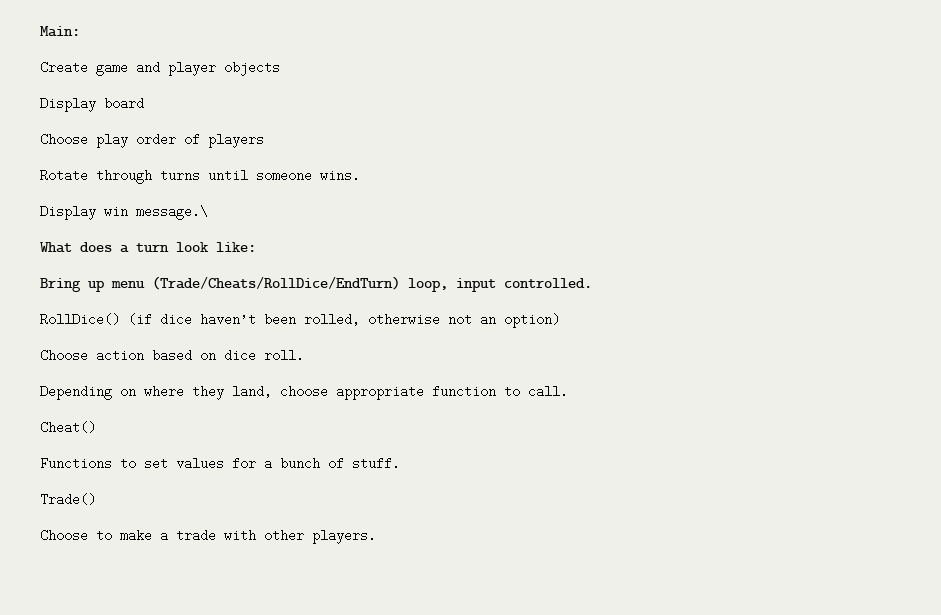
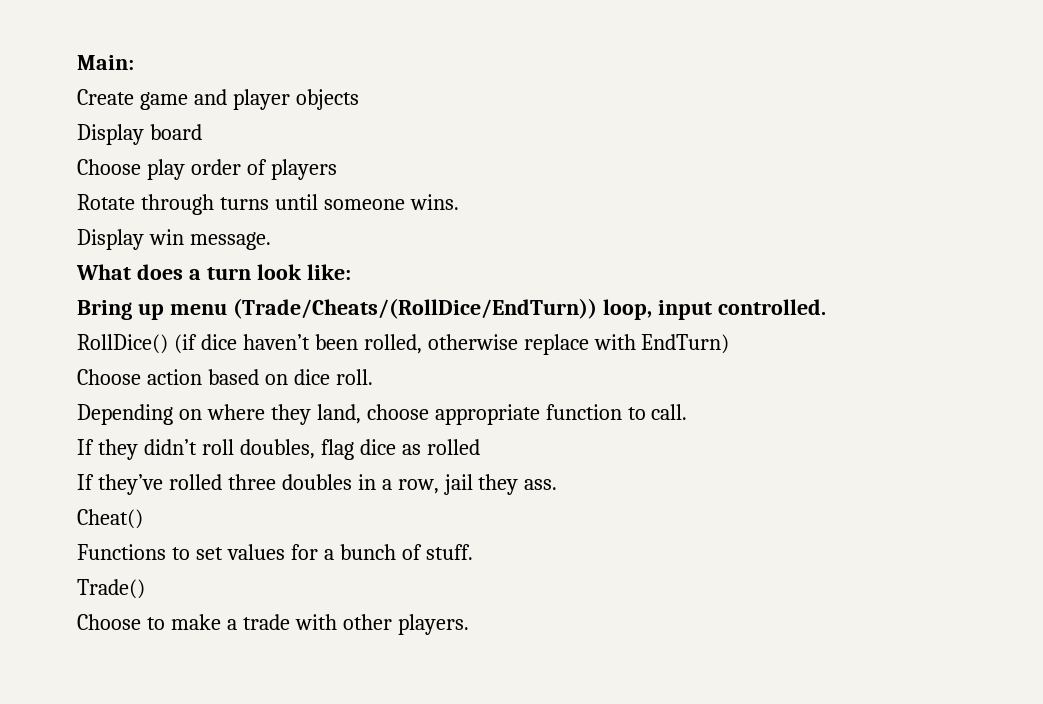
- Display win message.\
+ Display win message.
- Bring up menu (Trade/Cheats/RollDice/EndTurn) loop, input controlled.
+ Bring up menu (Trade/Cheats/(RollDice/EndTurn)) loop, input controlled.
- RollDice() (if dice haven’t been rolled, otherwise not an option)
+ RollDice() (if dice haven’t been rolled, otherwise replace with EndTurn)
+ If they didn’t roll doubles, flag dice as rolled
+ If they’ve rolled three doubles in a row, jail they ass.

